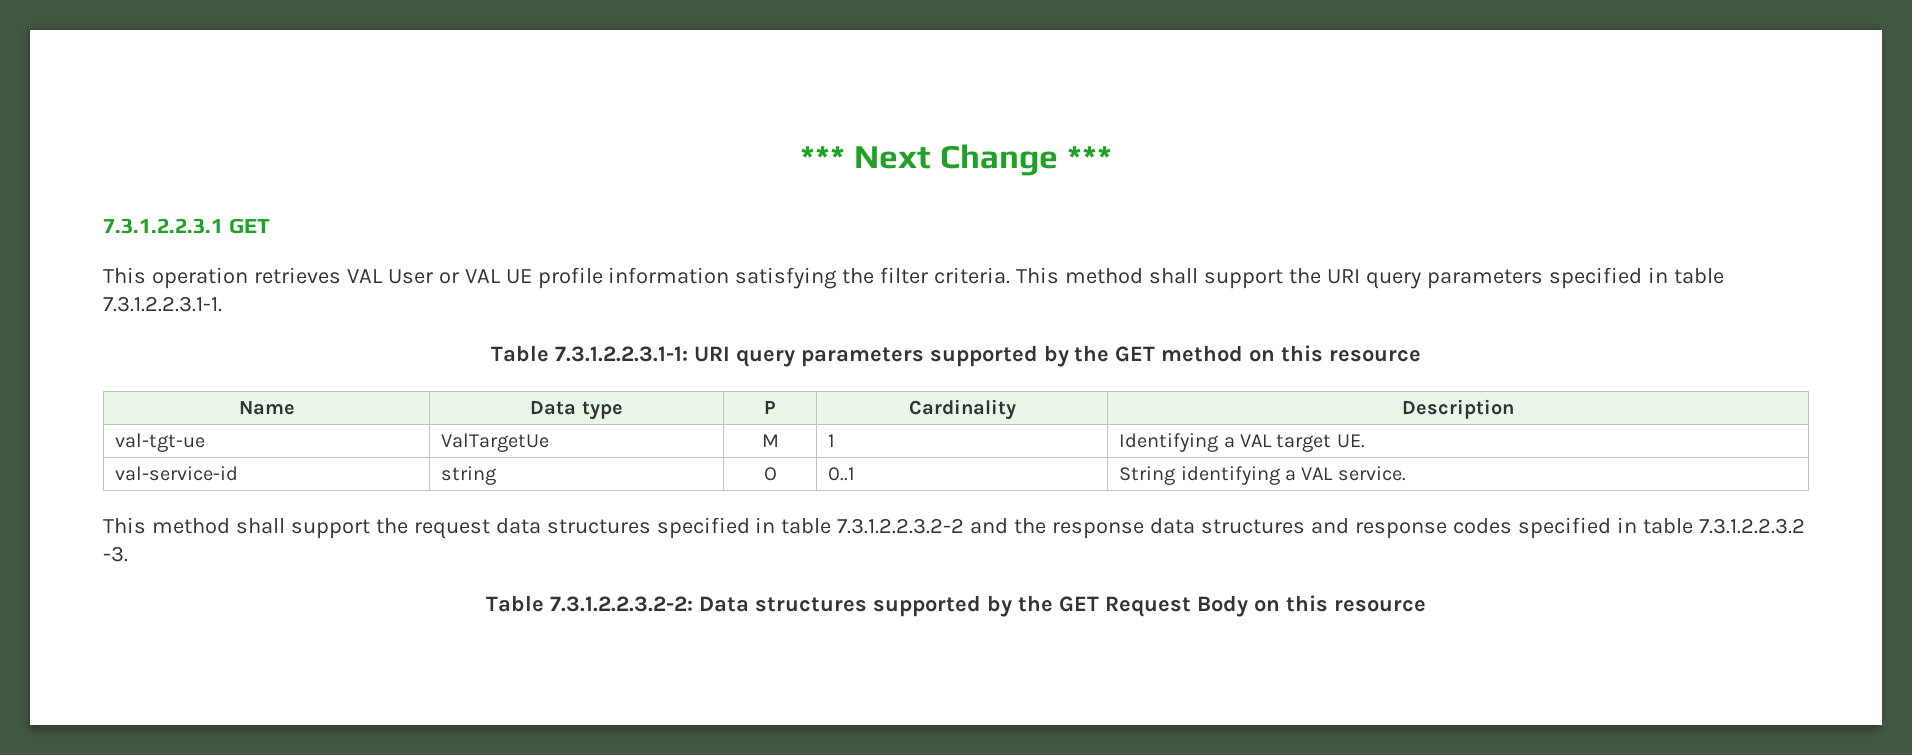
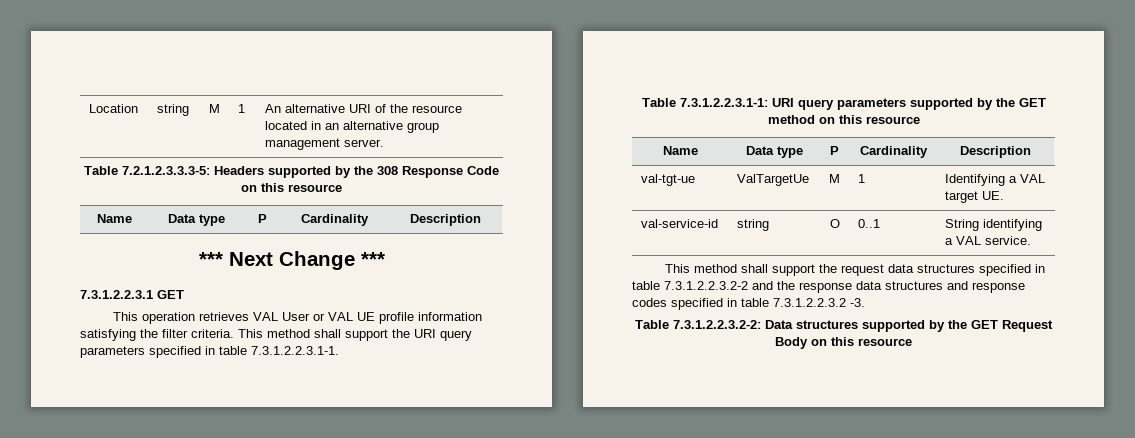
+ Location | string | M | 1 | An alternative URI of the resource located in an alternative group management server.
+ Table 7.2.1.2.3.3.3-5: Headers supported by the 308 Response Code on this resource
+ Name | Data type | P | Cardinality | Description

